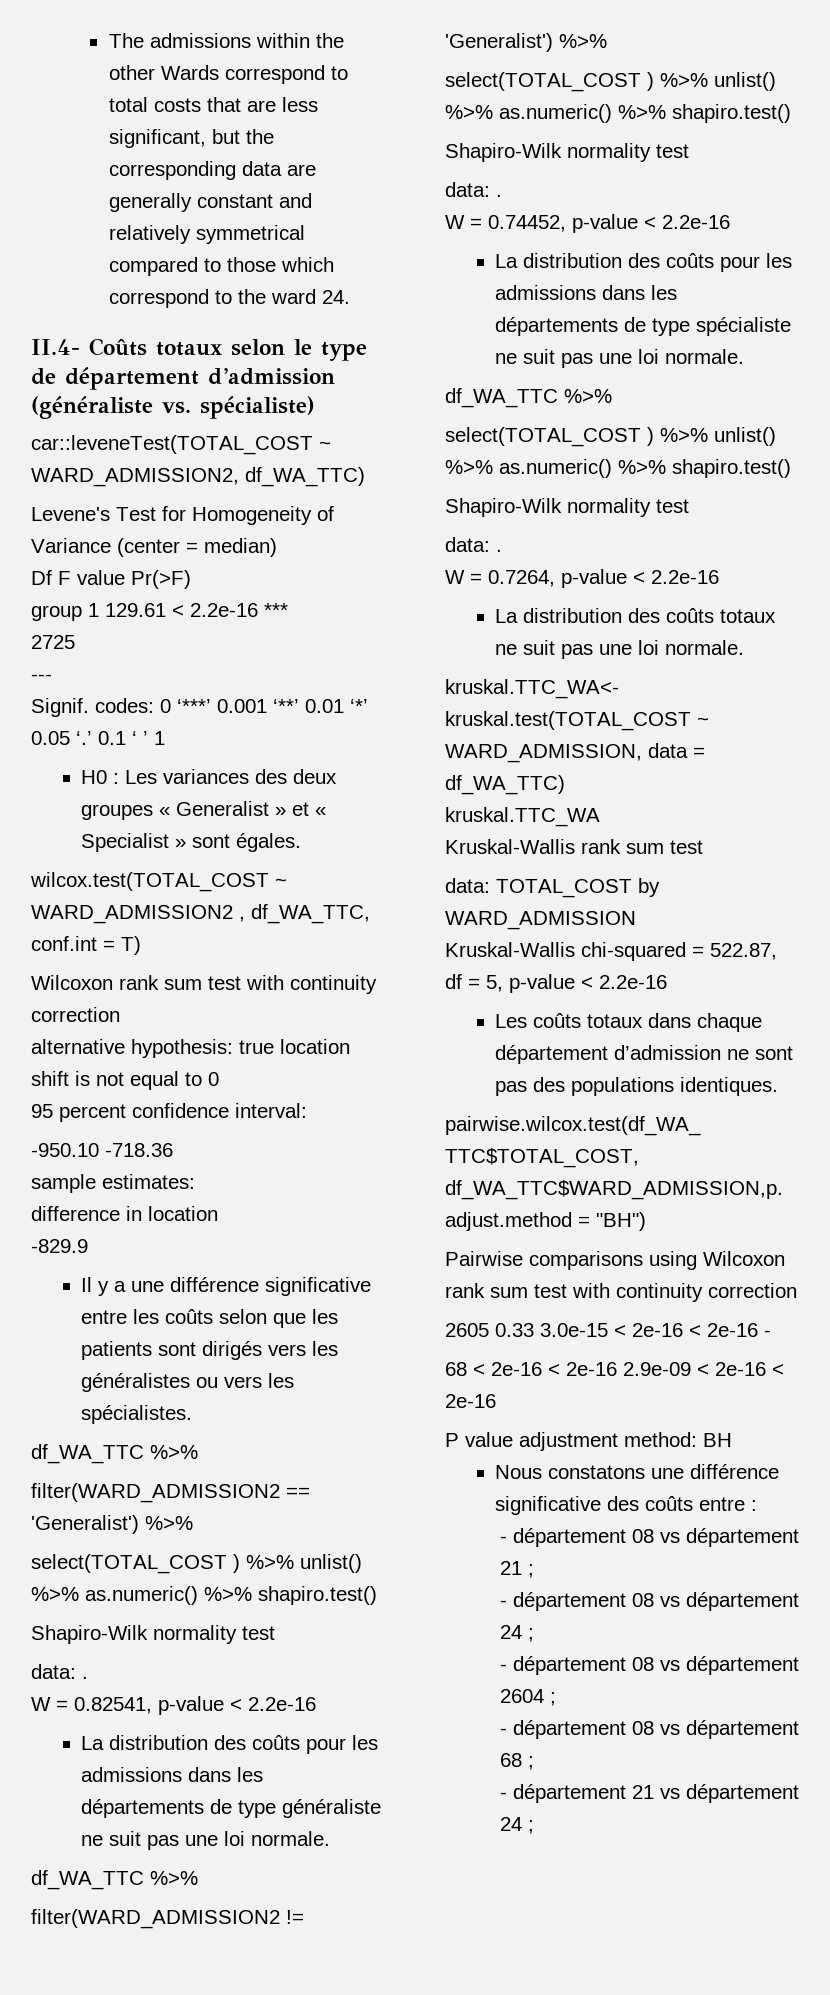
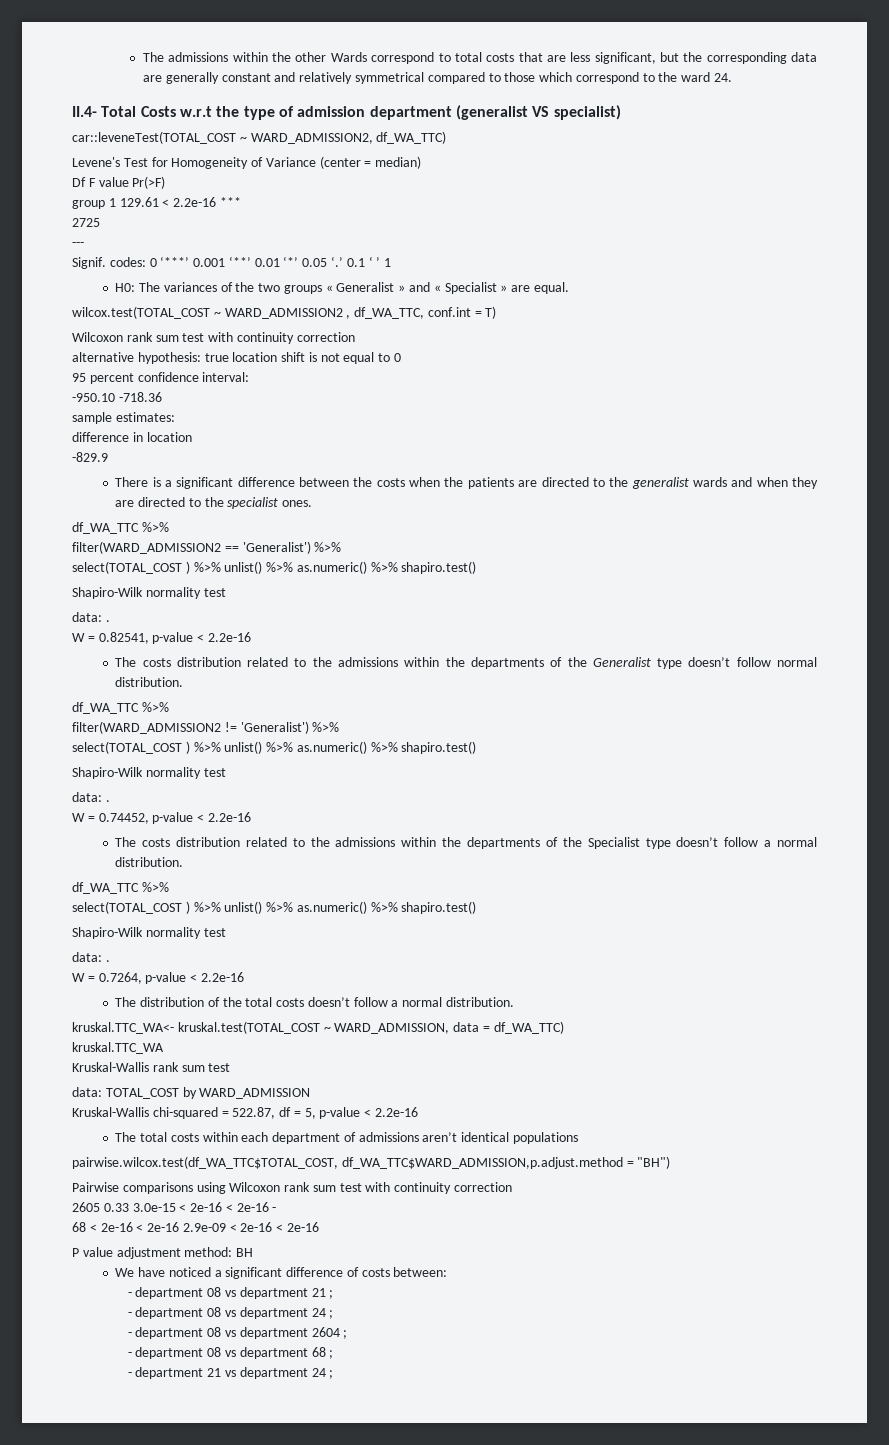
- II.4- Coûts totaux selon le type de département d’admission (généraliste vs. spécialiste)
+ II.4- Total Costs w.r.t the type of admission department (generalist VS specialist)
- H0 : Les variances des deux groupes « Generalist » et « Specialist » sont égales.
+ H0: The variances of the two groups « Generalist » and « Specialist » are equal.
- Il y a une différence significative entre les coûts selon que les patients sont dirigés vers les généralistes ou vers les spécialistes.
+ There is a significant difference between the costs when the patients are directed to the generalist wards and when they are directed to the specialist ones.
- La distribution des coûts pour les admissions dans les départements de type généraliste ne suit pas une loi normale.
+ The costs distribution related to the admissions within the departments of the Generalist type doesn’t follow normal distribution.
- La distribution des coûts pour les admissions dans les départements de type spécialiste ne suit pas une loi normale.
+ The costs distribution related to the admissions within the departments of the Specialist type doesn’t follow a normal distribution.
- La distribution des coûts totaux ne suit pas une loi normale.
+ The distribution of the total costs doesn’t follow a normal distribution.
- Les coûts totaux dans chaque département d’admission ne sont pas des populations identiques.
+ The total costs within each department of admissions aren’t identical populations
- Nous constatons une différence significative des coûts entre :
- - département 08 vs département 21 ;
+ We have noticed a significant difference of costs between:
+ - department 08 vs department 21 ;
- - département 08 vs département 24 ;
+ - department 08 vs department 24 ;
- - département 08 vs département 2604 ;
+ - department 08 vs department 2604 ;
- - département 08 vs département 68 ;
+ - department 08 vs department 68 ;
- - département 21 vs département 24 ;
+ - department 21 vs department 24 ;

